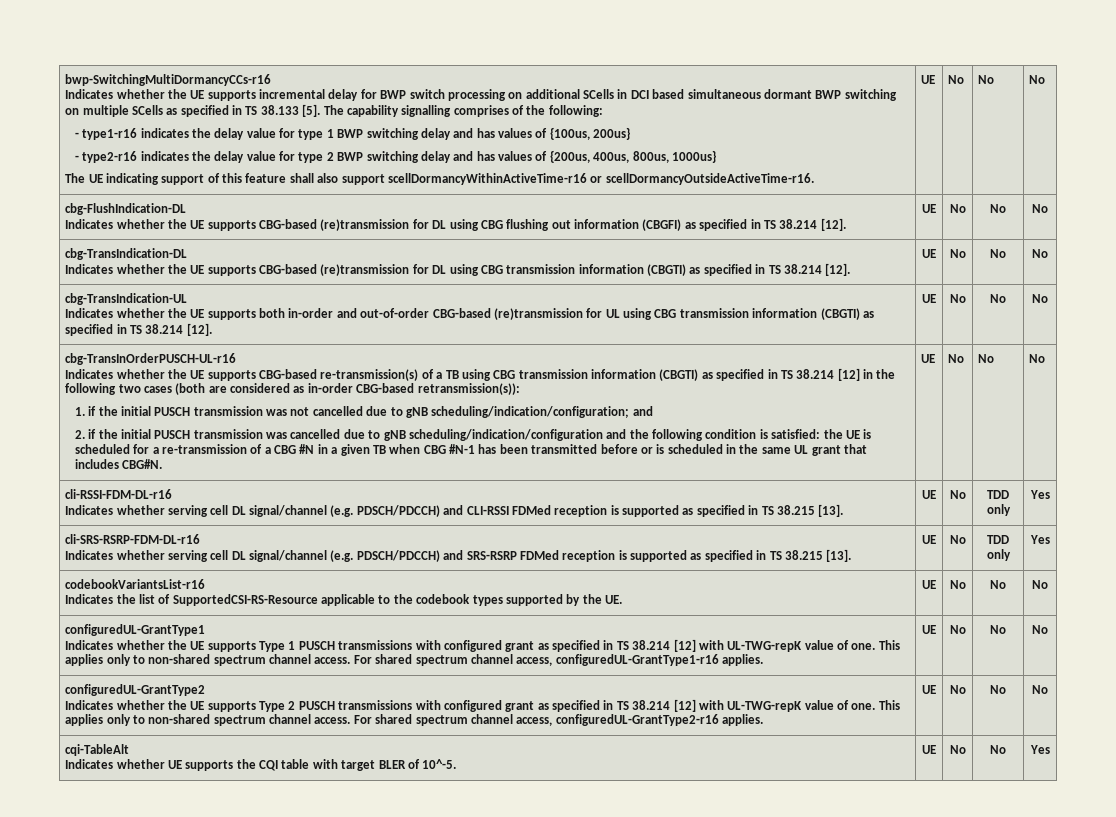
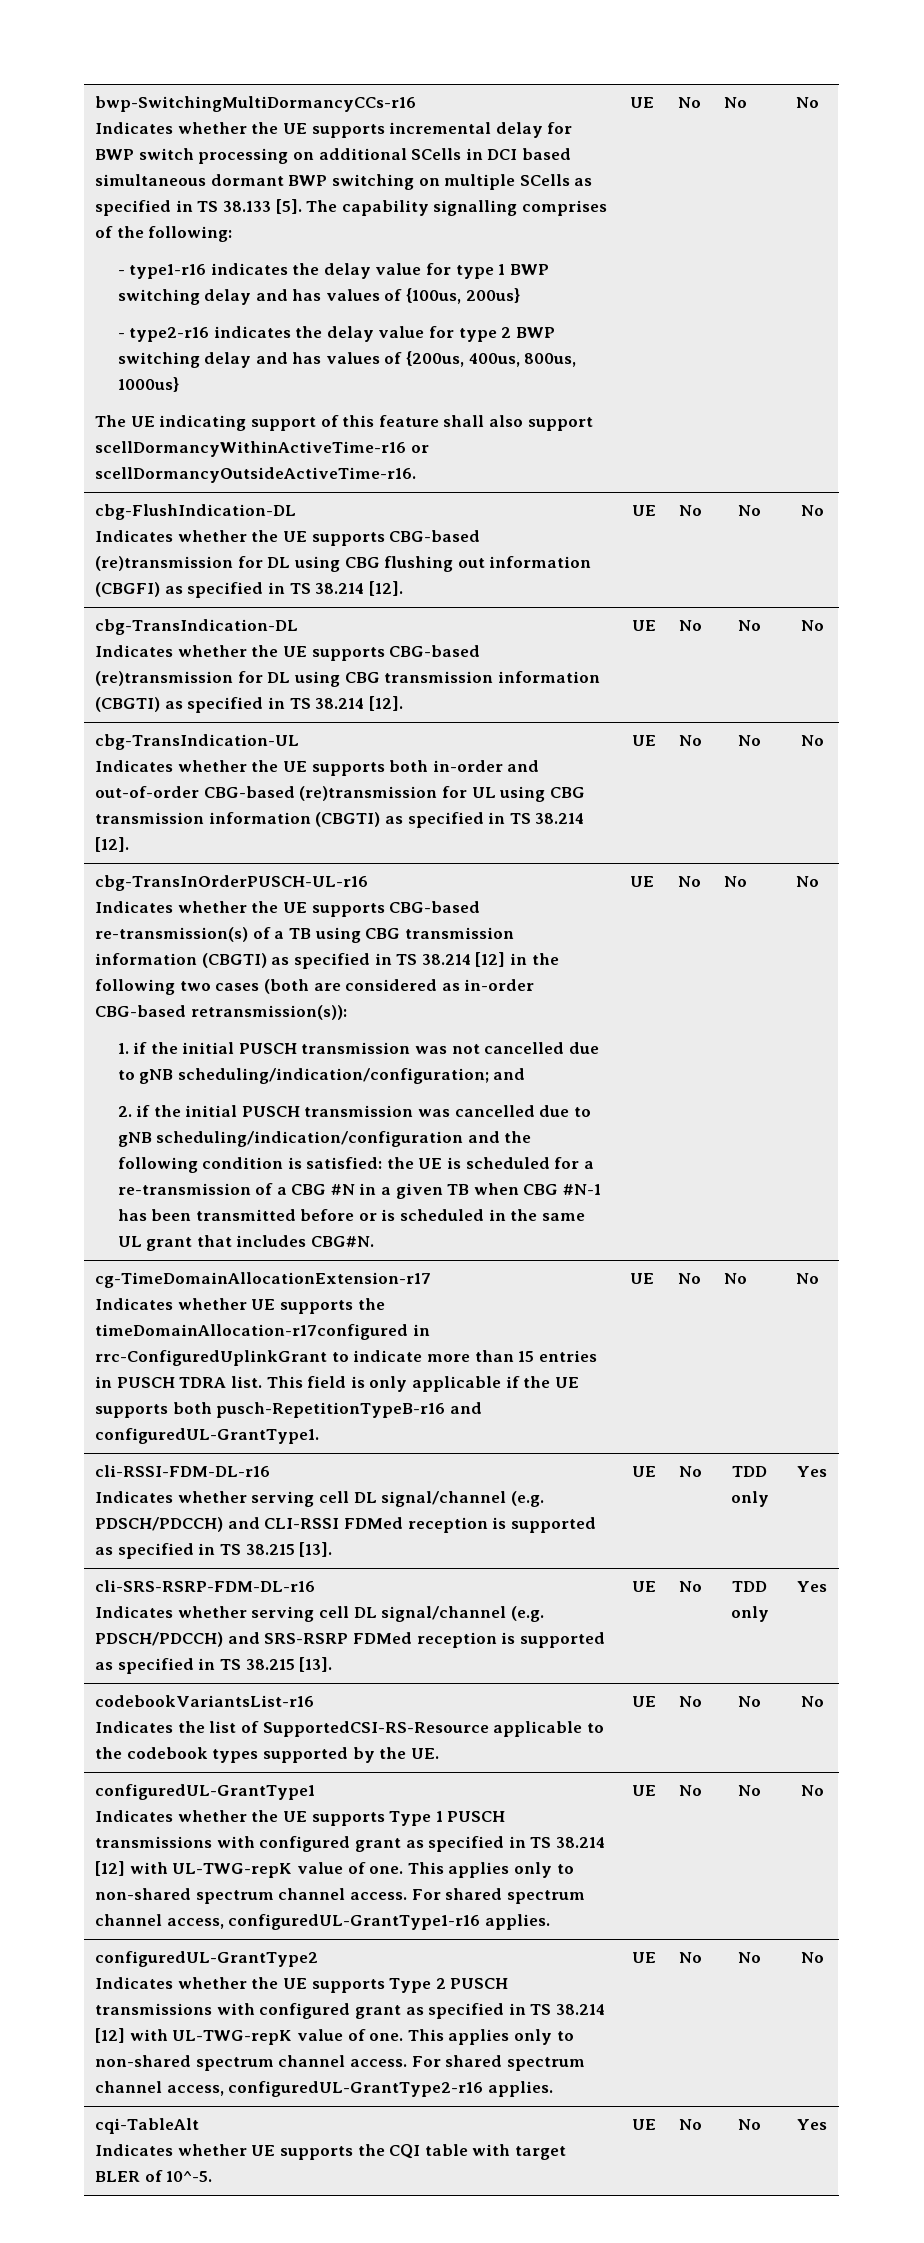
+ cg-TimeDomainAllocationExtension-r17
+ Indicates whether UE supports the timeDomainAllocation-r17configured in rrc-ConfiguredUplinkGrant to indicate more than 15 entries in PUSCH TDRA list. This field is only applicable if the UE supports both pusch-RepetitionTypeB-r16 and configuredUL-GrantType1. | UE | No | No | No

